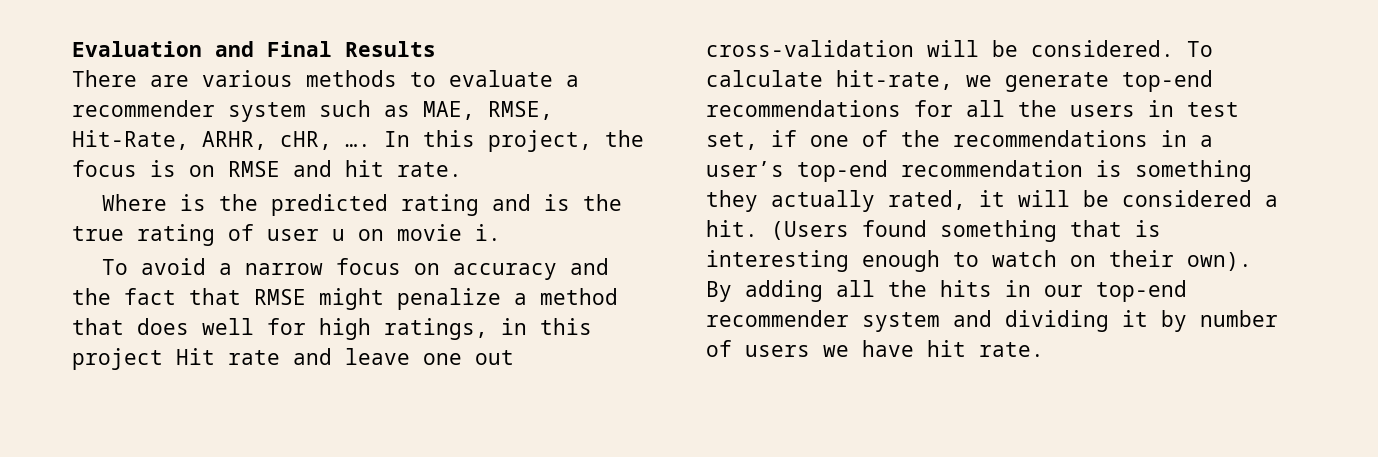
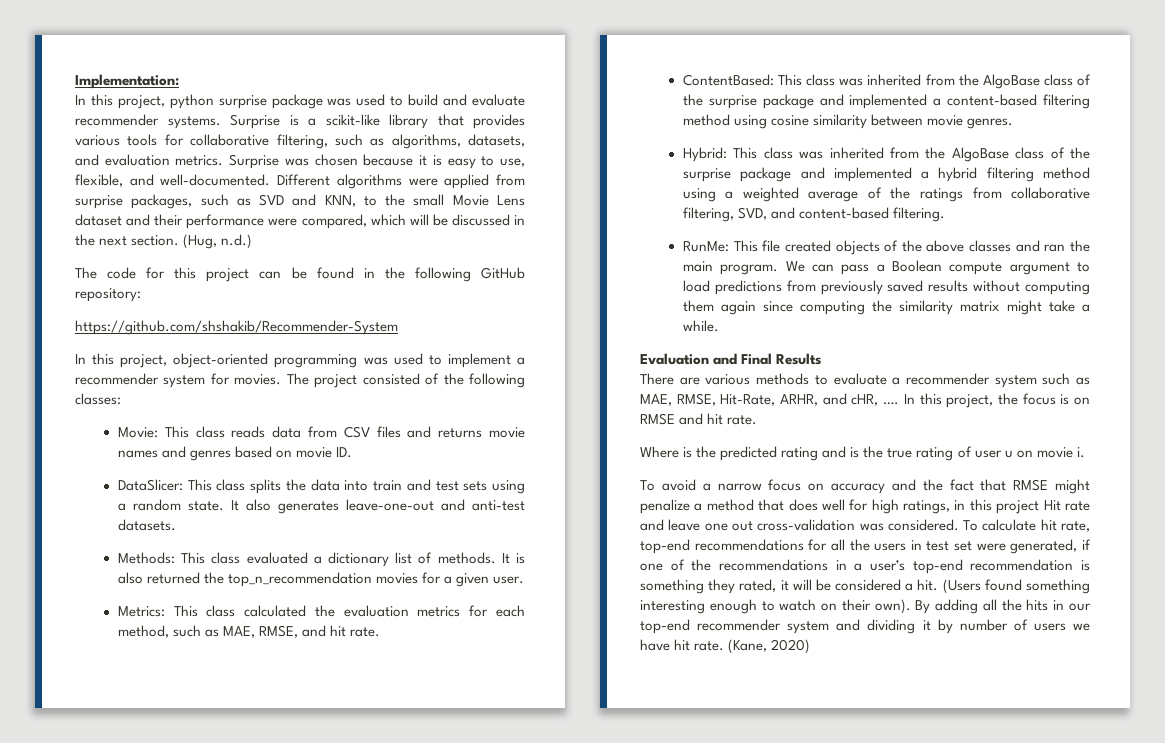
+ Implementation:
+ In this project, python surprise package was used to build and evaluate recommender systems. Surprise is a scikit-like library that provides various tools for collaborative filtering, such as algorithms, datasets, and evaluation metrics. Surprise was chosen because it is easy to use, flexible, and well-documented. Different algorithms were applied from surprise packages, such as SVD and KNN, to the small Movie Lens dataset and their performance were compared, which will be discussed in the next section. (Hug, n.d.)
+ The code for this project can be found in the following GitHub repository:
+ https://github.com/shshakib/Recommender-System
+ In this project, object-oriented programming was used to implement a recommender system for movies. The project consisted of the following classes:
+ Movie: This class reads data from CSV files and returns movie names and genres based on movie ID.
+ DataSlicer: This class splits the data into train and test sets using a random state. It also generates leave-one-out and anti-test datasets.
+ Methods: This class evaluated a dictionary list of methods. It is also returned the top_n_recommendation movies for a given user.
+ Metrics: This class calculated the evaluation metrics for each method, such as MAE, RMSE, and hit rate.
+ ContentBased: This class was inherited from the AlgoBase class of the surprise package and implemented a content-based filtering method using cosine similarity between movie genres.
+ Hybrid: This class was inherited from the AlgoBase class of the surprise package and implemented a hybrid filtering method using a weighted average of the ratings from collaborative filtering, SVD, and content-based filtering.
+ RunMe: This file created objects of the above classes and ran the main program. We can pass a Boolean compute argument to load predictions from previously saved results without computing them again since computing the similarity matrix might take a while.
- There are various methods to evaluate a recommender system such as MAE, RMSE, Hit-Rate, ARHR, cHR, ….
+ There are various methods to evaluate a recommender system such as MAE, RMSE, Hit-Rate, ARHR, and cHR, ….
- To avoid a narrow focus on accuracy and the fact that RMSE might penalize a method that does well for high ratings, in this project Hit rate and leave one out cross-validation will be considered.
+ To avoid a narrow focus on accuracy and the fact that RMSE might penalize a method that does well for high ratings, in this project Hit rate and leave one out cross-validation was considered.
- To calculate hit-rate, we generate top-end recommendations for all the users in test set, if one of the recommendations in a user’s top-end recommendation is something they actually rated, it will be considered a hit.
+ To calculate hit rate, top-end recommendations for all the users in test set were generated, if one of the recommendations in a user’s top-end recommendation is something they rated, it will be considered a hit.
- (Users found something that is interesting enough to watch on their own).
+ (Users found something interesting enough to watch on their own).
+ (Kane, 2020)

